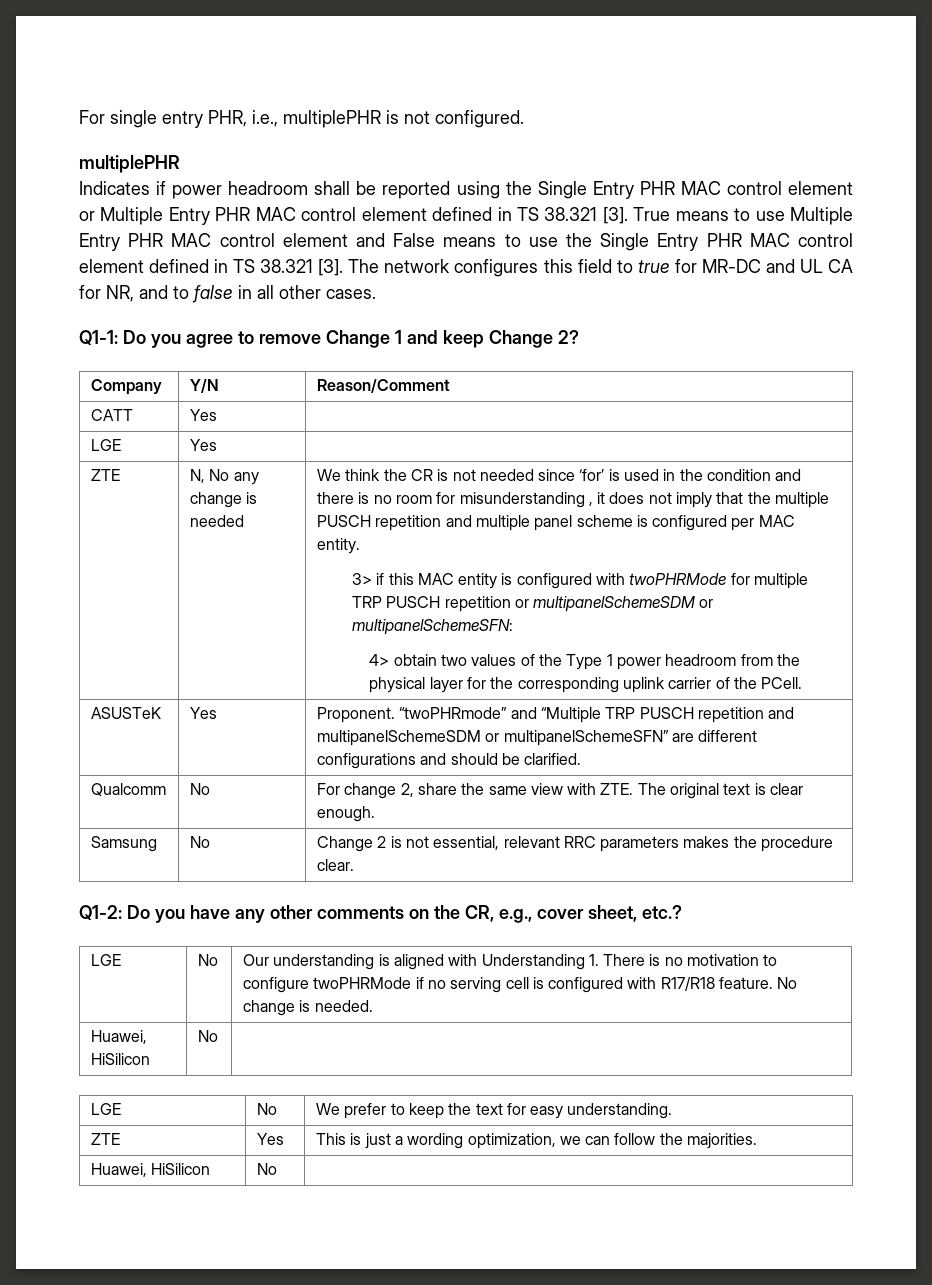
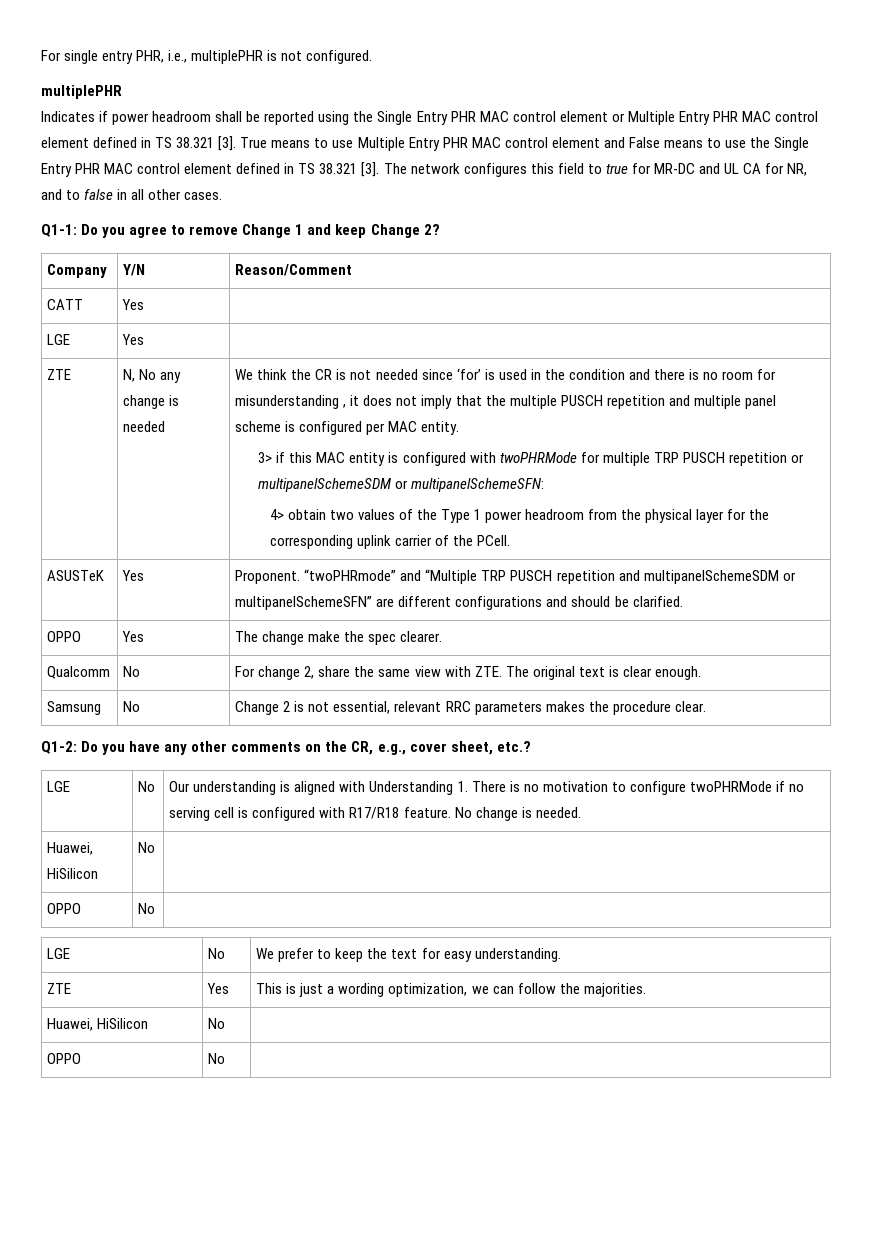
+ OPPO | Yes | The change make the spec clearer.
  LGE | No | Our understanding is aligned with Understanding 1. There is no motivation to configure twoPHRMode if no serving cell is configured with R17/R18 feature. No change is needed.
  Huawei, HiSilicon | No |
+ OPPO | No |
  ZTE | Yes | This is just a wording optimization, we can follow the majorities.
  Huawei, HiSilicon | No |
+ OPPO | No |

